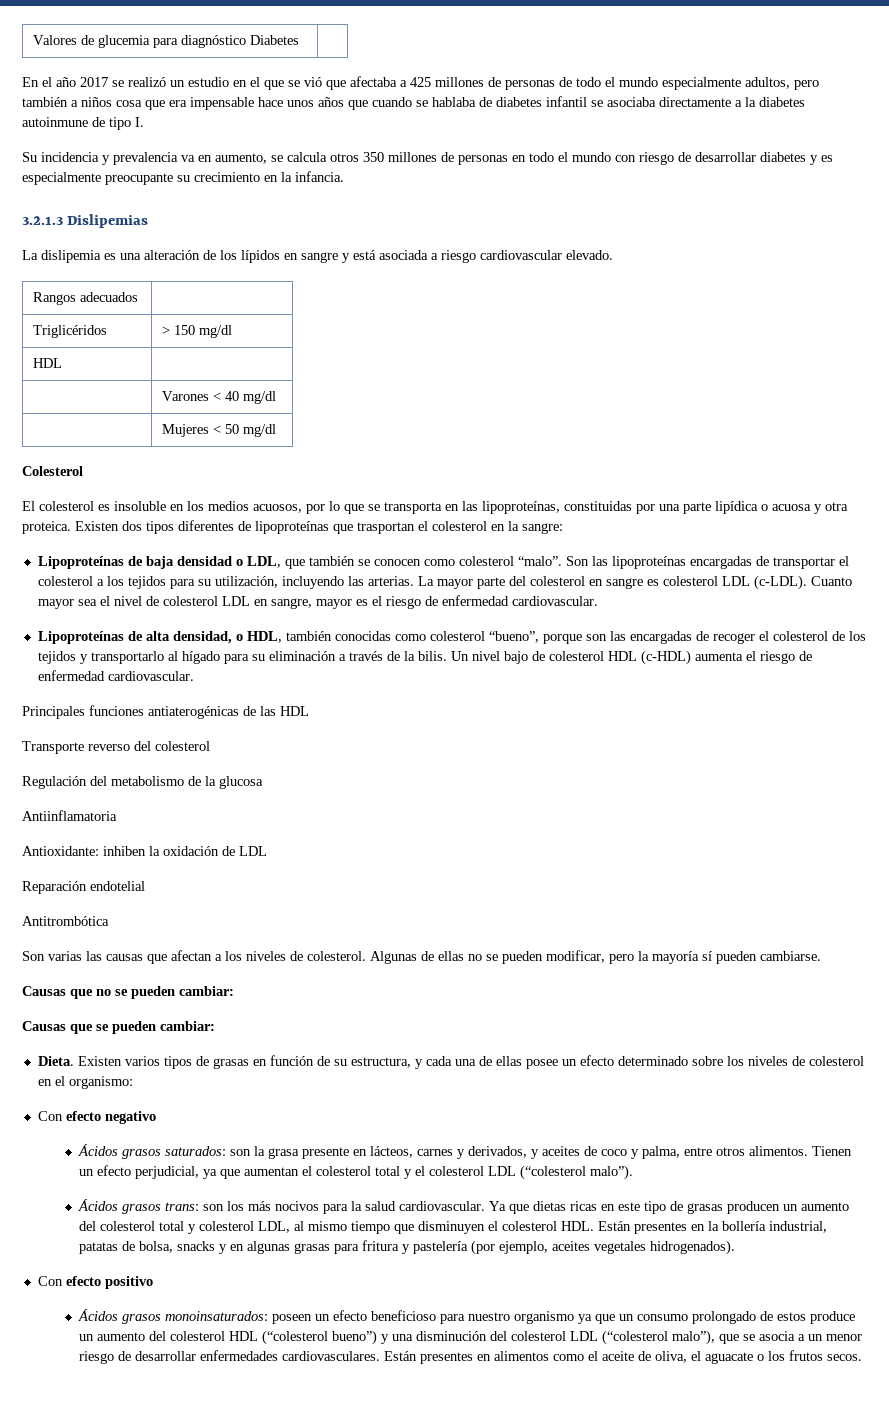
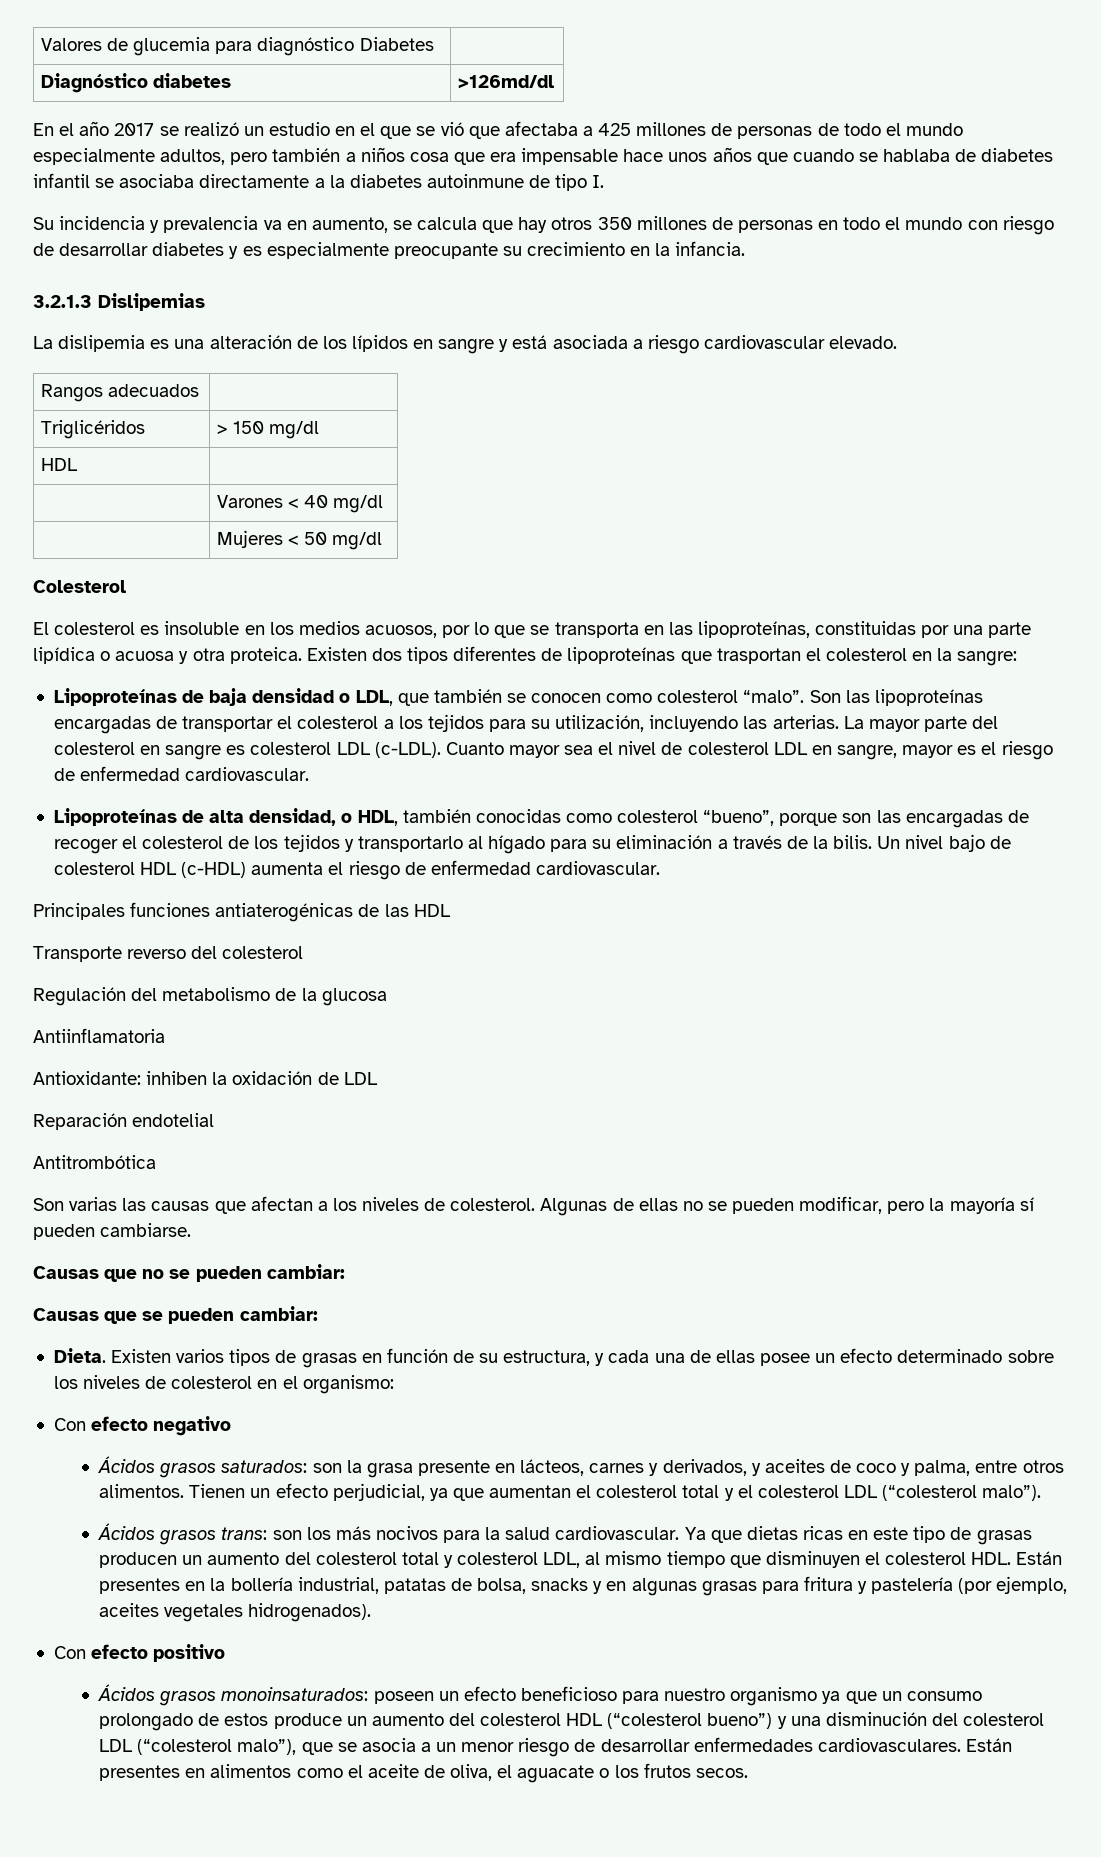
+ Diagnóstico diabetes | >126md/dl
- Su incidencia y prevalencia va en aumento, se calcula otros 350 millones de personas en todo el mundo con riesgo de desarrollar diabetes y es especialmente preocupante su crecimiento en la infancia.
+ Su incidencia y prevalencia va en aumento, se calcula que hay otros 350 millones de personas en todo el mundo con riesgo de desarrollar diabetes y es especialmente preocupante su crecimiento en la infancia.

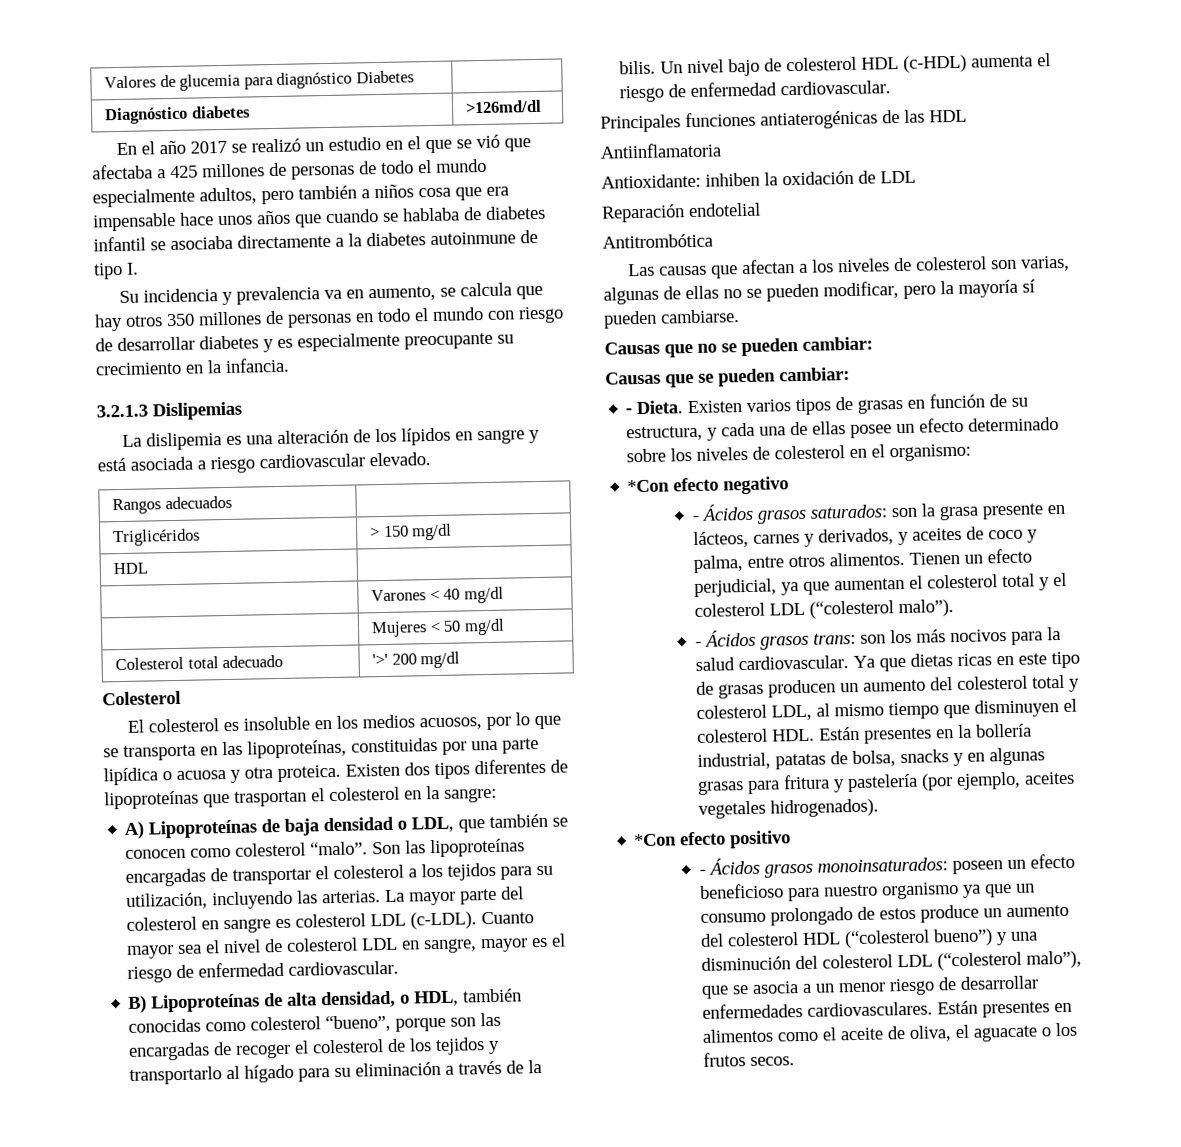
+ Colesterol total adecuado | '>' 200 mg/dl
- Lipoproteínas de baja densidad o LDL, que también se conocen como colesterol “malo”.
+ A) Lipoproteínas de baja densidad o LDL, que también se conocen como colesterol “malo”.
- Lipoproteínas de alta densidad, o HDL, también conocidas como colesterol “bueno”, porque son las encargadas de recoger el colesterol de los tejidos y transportarlo al hígado para su eliminación a través de la bilis.
+ B) Lipoproteínas de alta densidad, o HDL, también conocidas como colesterol “bueno”, porque son las encargadas de recoger el colesterol de los tejidos y transportarlo al hígado para su eliminación a través de la bilis.
- Transporte reverso del colesterol
- Regulación del metabolismo de la glucosa
- Son varias las causas que afectan a los niveles de colesterol. Algunas de ellas no se pueden modificar, pero la mayoría sí pueden cambiarse.
+ Las causas que afectan a los niveles de colesterol son varias, algunas de ellas no se pueden modificar, pero la mayoría sí pueden cambiarse.
- Dieta.
+ - Dieta.
- Con efecto negativo
+ *Con efecto negativo
- Ácidos grasos saturados: son la grasa presente en lácteos, carnes y derivados, y aceites de coco y palma, entre otros alimentos.
+ - Ácidos grasos saturados: son la grasa presente en lácteos, carnes y derivados, y aceites de coco y palma, entre otros alimentos.
- Ácidos grasos trans: son los más nocivos para la salud cardiovascular.
+ - Ácidos grasos trans: son los más nocivos para la salud cardiovascular.
- Con efecto positivo
+ *Con efecto positivo
- Ácidos grasos monoinsaturados: poseen un efecto beneficioso para nuestro organismo ya que un consumo prolongado de estos produce un aumento del colesterol HDL (“colesterol bueno”) y una disminución del colesterol LDL (“colesterol malo”), que se asocia a un menor riesgo de desarrollar enfermedades cardiovasculares.
+ - Ácidos grasos monoinsaturados: poseen un efecto beneficioso para nuestro organismo ya que un consumo prolongado de estos produce un aumento del colesterol HDL (“colesterol bueno”) y una disminución del colesterol LDL (“colesterol malo”), que se asocia a un menor riesgo de desarrollar enfermedades cardiovasculares.

